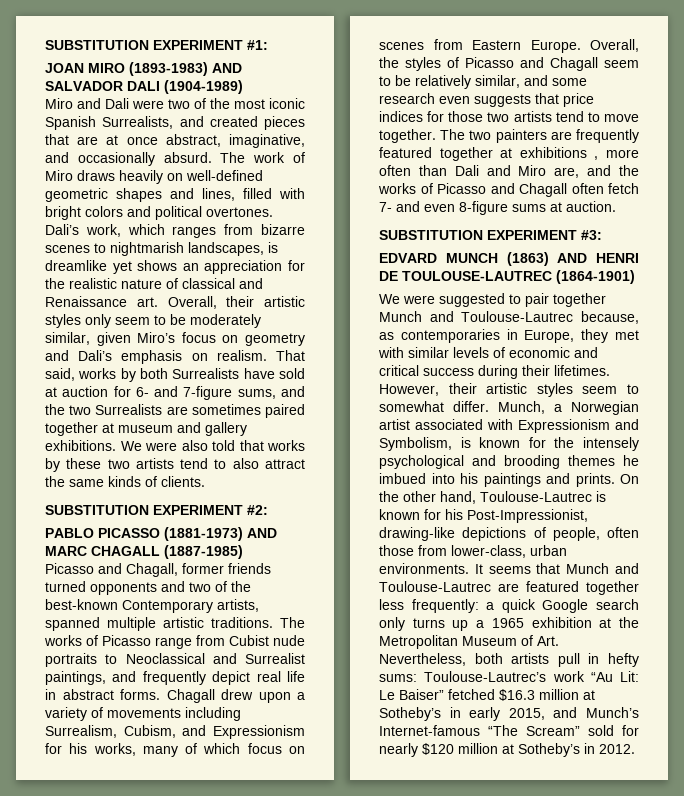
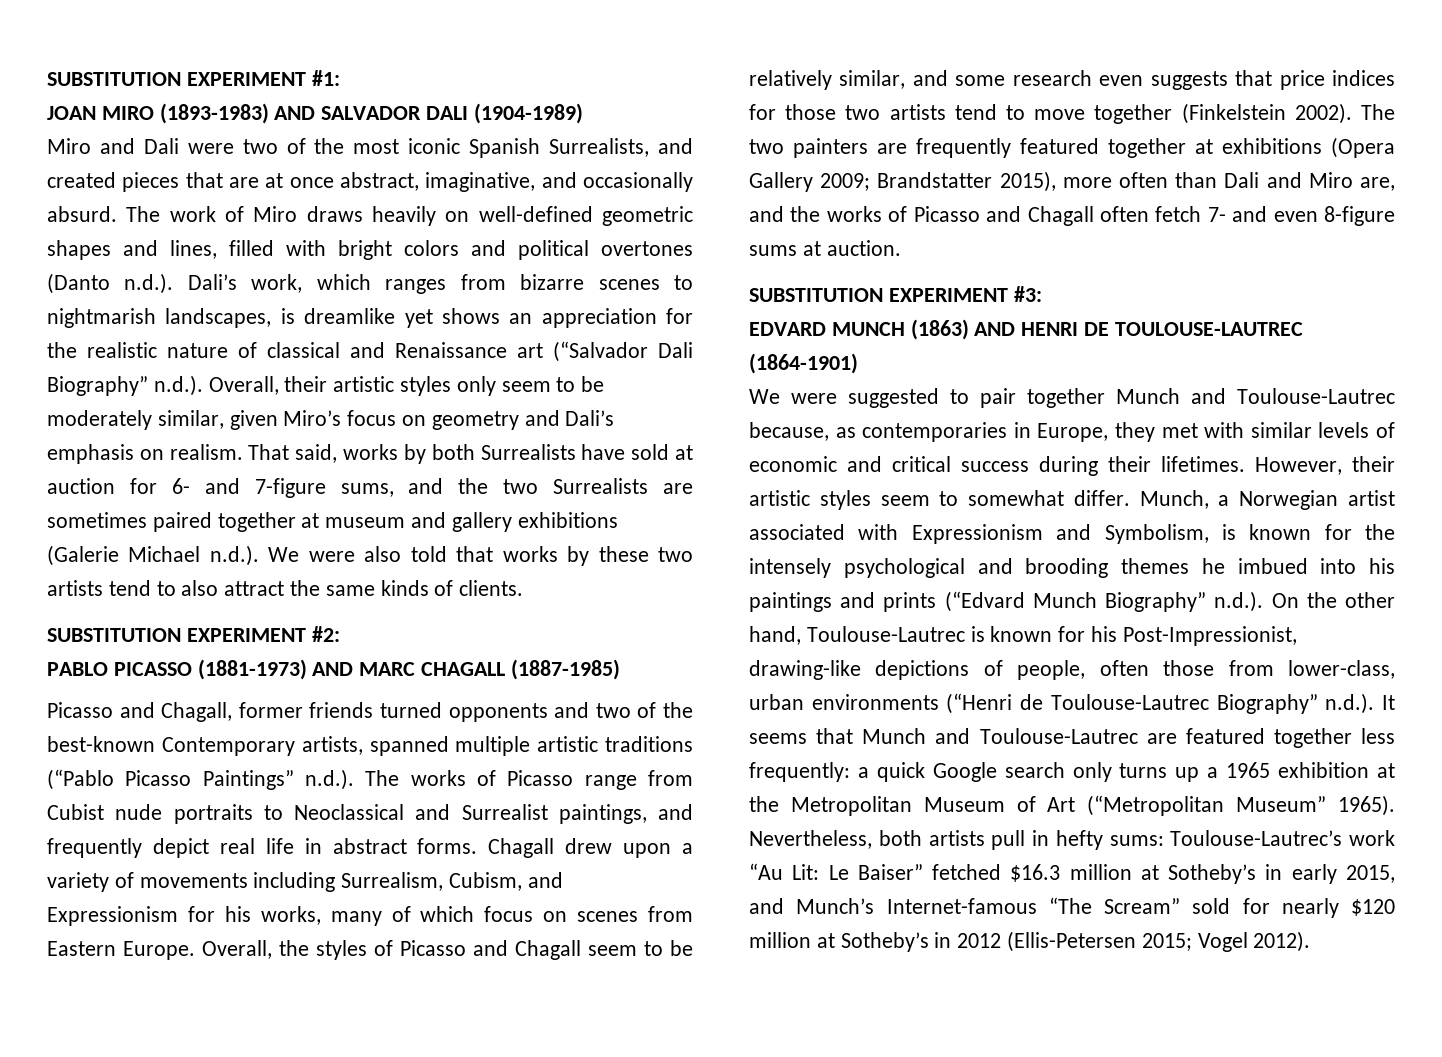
- The work of Miro draws heavily on well-defined geometric shapes and lines, filled with bright colors and political overtones. Dali’s work, which ranges from bizarre scenes to nightmarish landscapes, is dreamlike yet shows an appreciation for the realistic nature of classical and Renaissance art. Overall, their artistic styles only seem to be moderately similar, given Miro’s focus on geometry and Dali’s emphasis on realism.
+ The work of Miro draws heavily on well-defined geometric shapes and lines, filled with bright colors and political overtones (Danto n.d.). Dali’s work, which ranges from bizarre scenes to nightmarish landscapes, is dreamlike yet shows an appreciation for the realistic nature of classical and Renaissance art (“Salvador Dali Biography” n.d.). Overall, their artistic styles only seem to be moderately similar, given Miro’s focus on geometry and Dali’s emphasis on realism.
- That said, works by both Surrealists have sold at auction for 6- and 7-figure sums, and the two Surrealists are sometimes paired together at museum and gallery exhibitions. We were also told that works by these two artists tend to also attract the same kinds of clients.
+ That said, works by both Surrealists have sold at auction for 6- and 7-figure sums, and the two Surrealists are sometimes paired together at museum and gallery exhibitions (Galerie Michael n.d.). We were also told that works by these two artists tend to also attract the same kinds of clients.
- Picasso and Chagall, former friends turned opponents and two of the best-known Contemporary artists, spanned multiple artistic traditions. The works of Picasso range from Cubist nude portraits to Neoclassical and Surrealist paintings, and frequently depict real life in abstract forms.
+ Picasso and Chagall, former friends turned opponents and two of the best-known Contemporary artists, spanned multiple artistic traditions (“Pablo Picasso Paintings” n.d.). The works of Picasso range from Cubist nude portraits to Neoclassical and Surrealist paintings, and frequently depict real life in abstract forms.
- Overall, the styles of Picasso and Chagall seem to be relatively similar, and some research even suggests that price indices for those two artists tend to move together.
+ Overall, the styles of Picasso and Chagall seem to be relatively similar, and some research even suggests that price indices for those two artists tend to move together (Finkelstein 2002).
- The two painters are frequently featured together at exhibitions , more often than Dali and Miro are, and the works of Picasso and Chagall often fetch 7- and even 8-figure sums at auction.
+ The two painters are frequently featured together at exhibitions (Opera Gallery 2009; Brandstatter 2015), more often than Dali and Miro are, and the works of Picasso and Chagall often fetch 7- and even 8-figure sums at auction.
- Munch, a Norwegian artist associated with Expressionism and Symbolism, is known for the intensely psychological and brooding themes he imbued into his paintings and prints. On the other hand, Toulouse-Lautrec is known for his Post-Impressionist, drawing-like depictions of people, often those from lower-class, urban environments. It seems that Munch and Toulouse-Lautrec are featured together less frequently:
+ Munch, a Norwegian artist associated with Expressionism and Symbolism, is known for the intensely psychological and brooding themes he imbued into his paintings and prints (“Edvard Munch Biography” n.d.). On the other hand, Toulouse-Lautrec is known for his Post-Impressionist, drawing-like depictions of people, often those from lower-class, urban environments (“Henri de Toulouse-Lautrec Biography” n.d.). It seems that Munch and Toulouse-Lautrec are featured together less frequently:
- a quick Google search only turns up a 1965 exhibition at the Metropolitan Museum of Art. Nevertheless, both artists pull in hefty sums:
+ a quick Google search only turns up a 1965 exhibition at the Metropolitan Museum of Art (“Metropolitan Museum” 1965). Nevertheless, both artists pull in hefty sums:
- Le Baiser” fetched $16.3 million at Sotheby’s in early 2015, and Munch’s Internet-famous “The Scream” sold for nearly $120 million at Sotheby’s in 2012.
+ Le Baiser” fetched $16.3 million at Sotheby’s in early 2015, and Munch’s Internet-famous “The Scream” sold for nearly $120 million at Sotheby’s in 2012 (Ellis-Petersen 2015; Vogel 2012).

